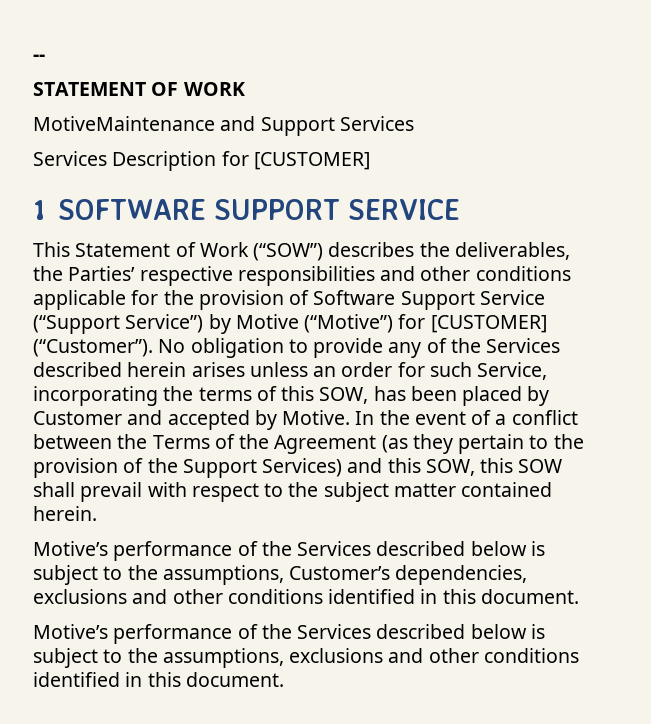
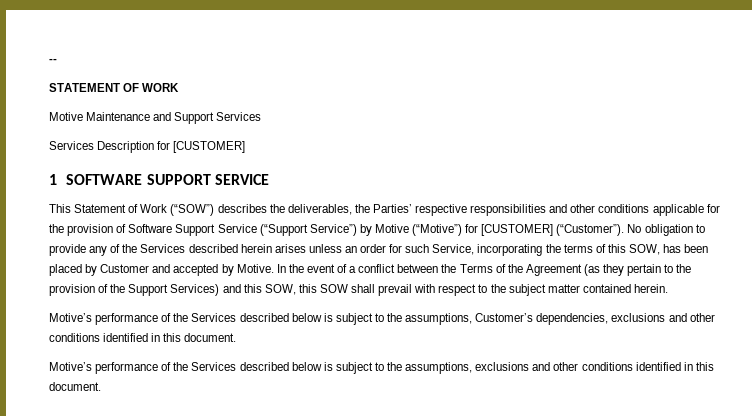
- MotiveMaintenance and Support Services
+ Motive Maintenance and Support Services

